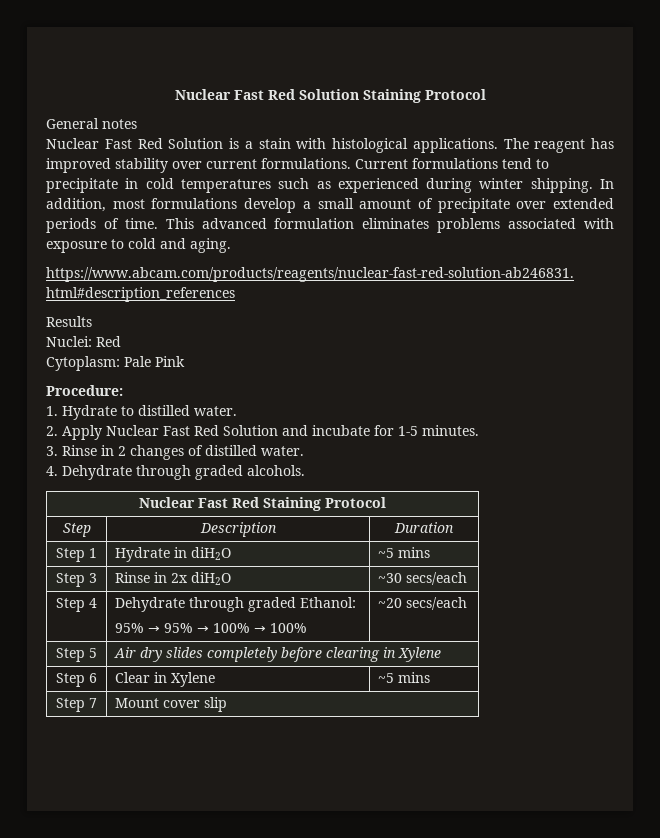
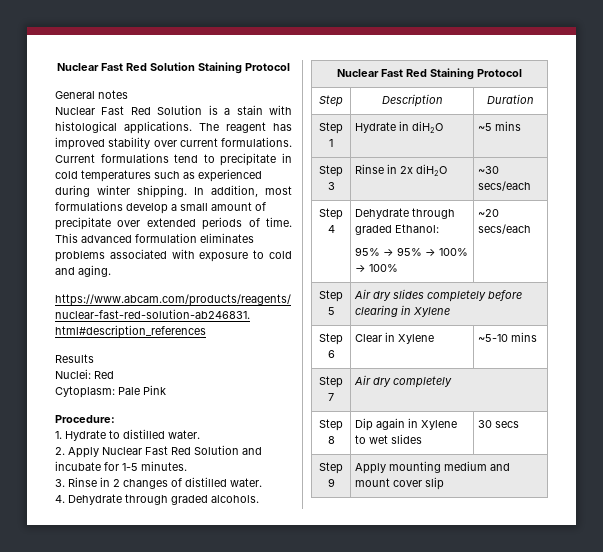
- Step 6 | Clear in Xylene | ~5 mins
+ Step 6 | Clear in Xylene | ~5-10 mins
- Step 7 | Mount cover slip
+ Step 7 | Air dry completely
+ Step 8 | Dip again in Xylene to wet slides | 30 secs
+ Step 9 | Apply mounting medium and mount cover slip

